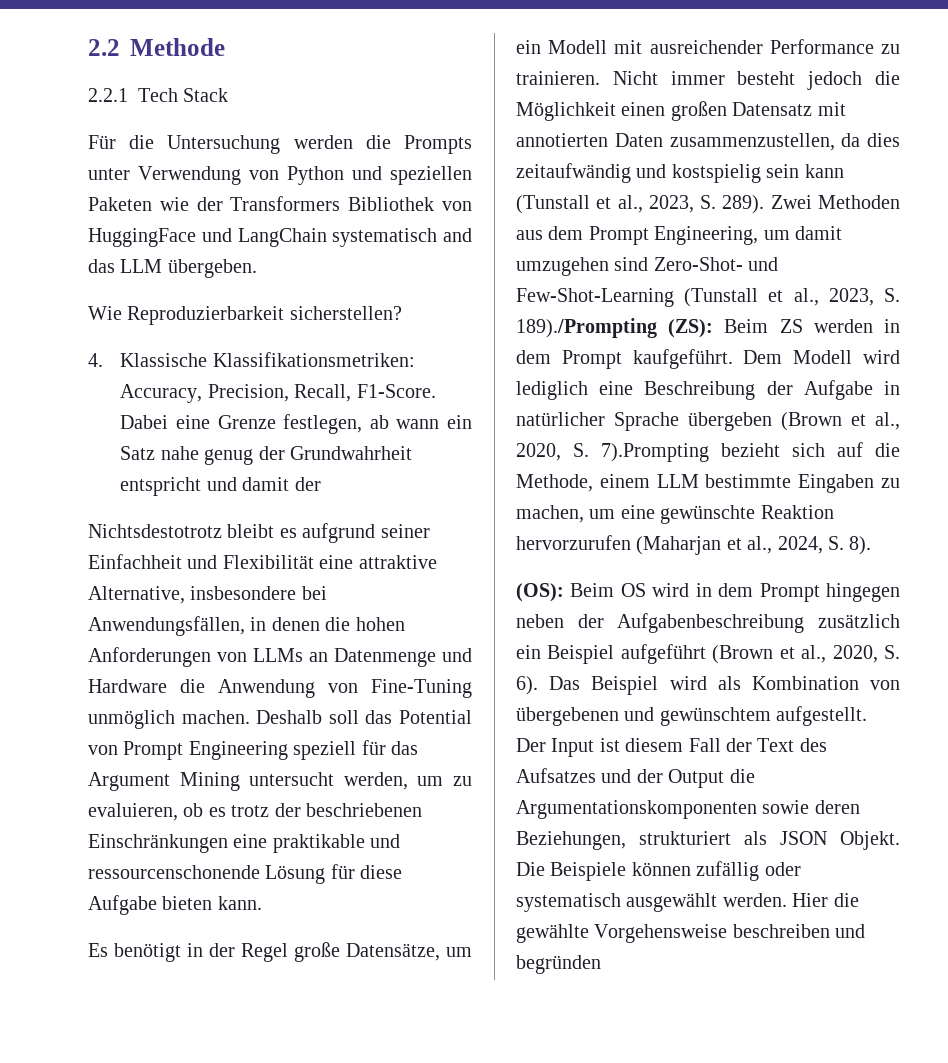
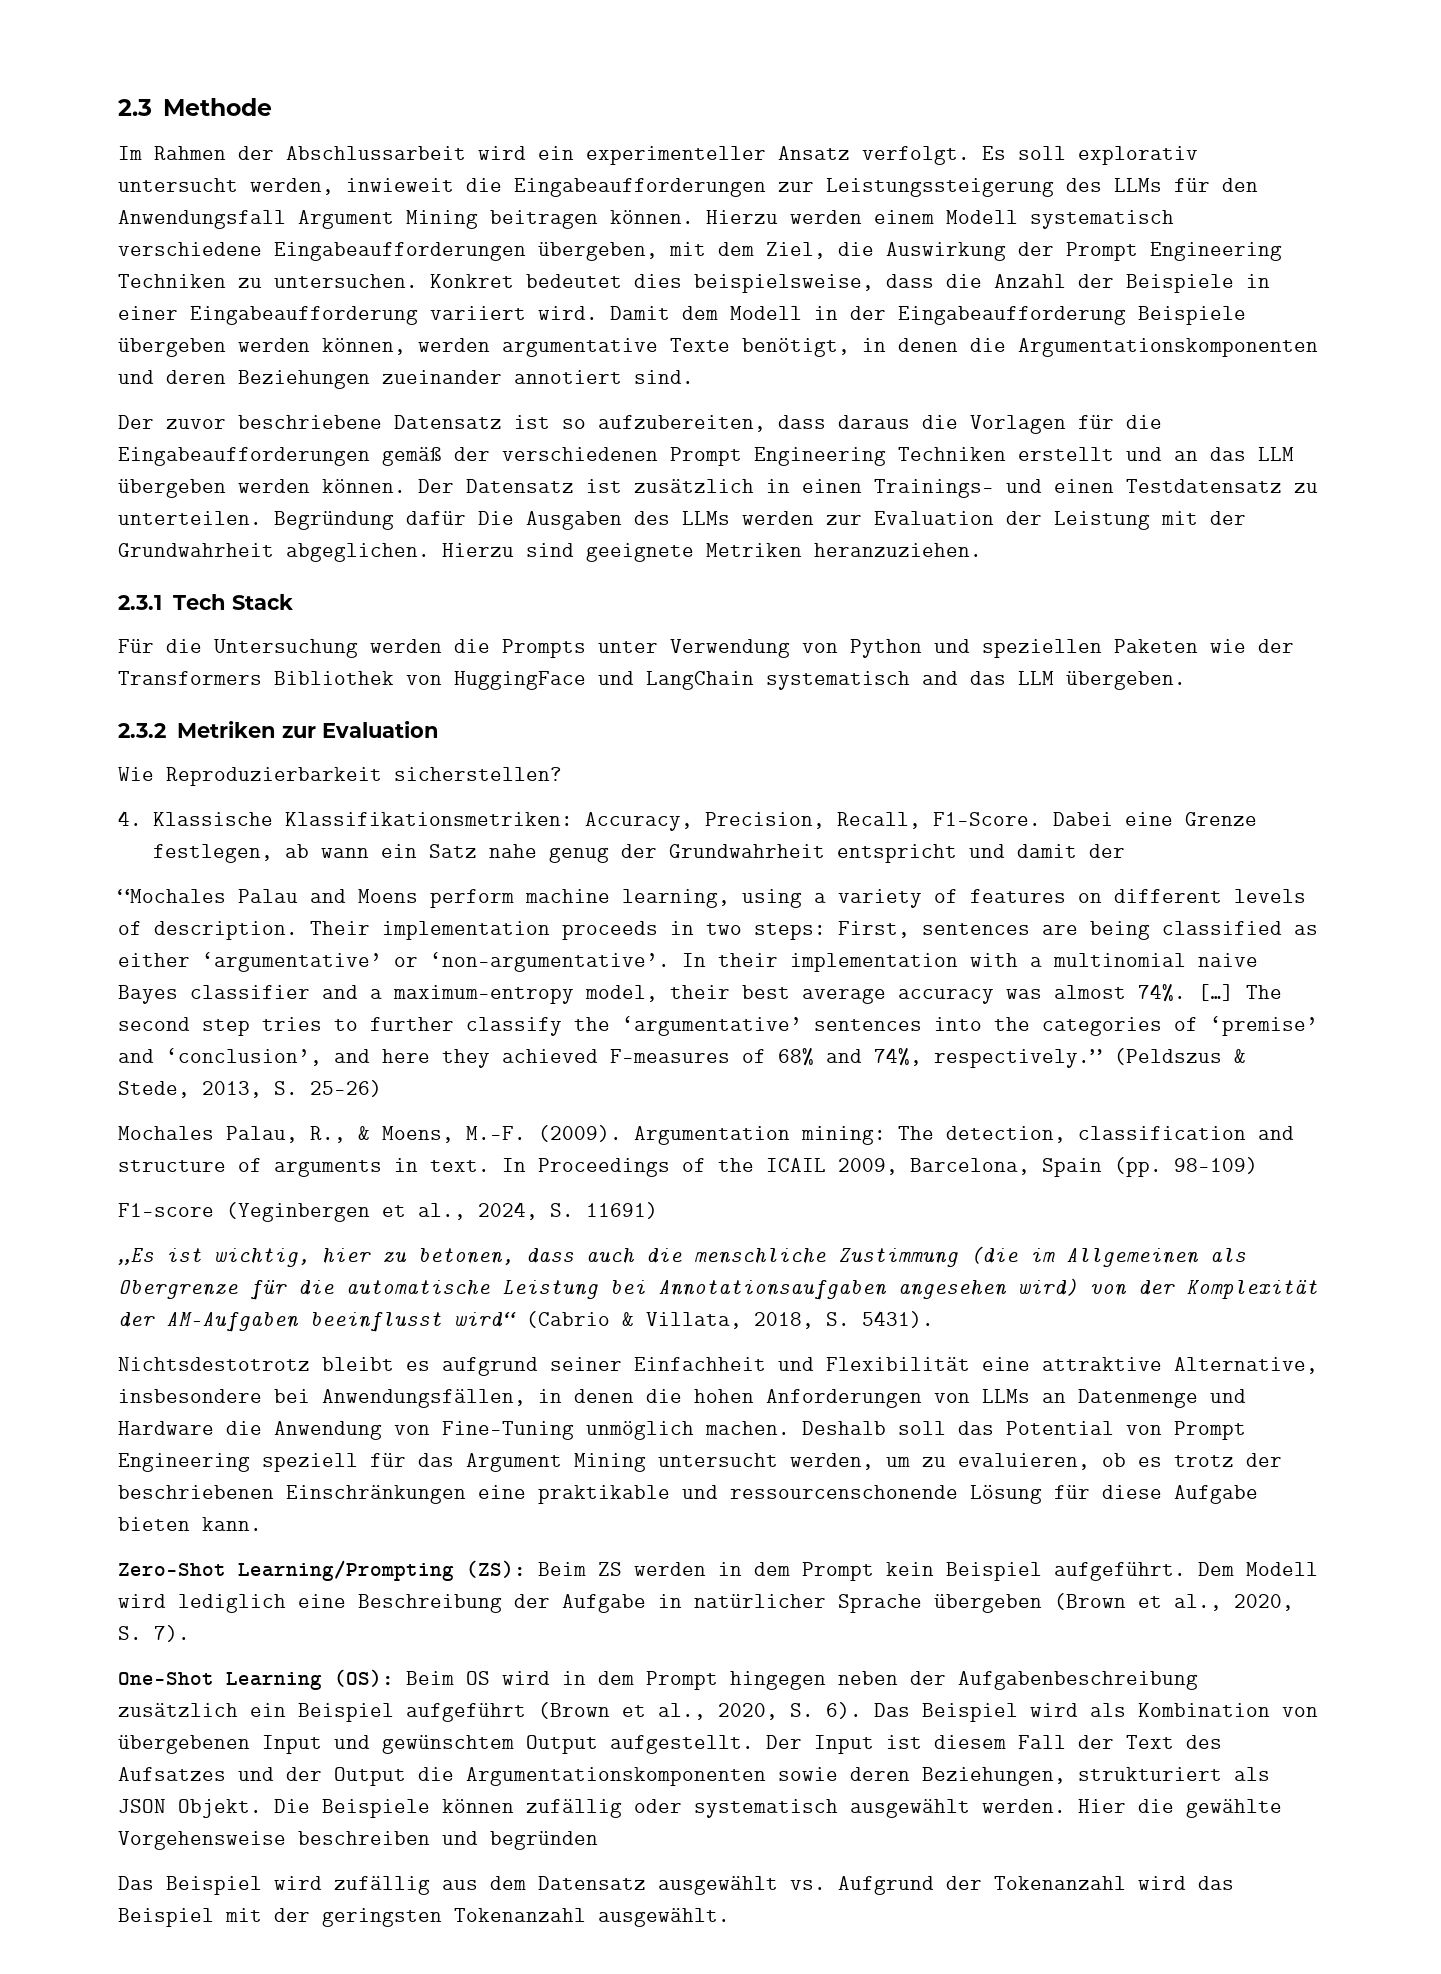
- 2.2 Methode
+ 2.3 Methode
- 2.2.1 Tech Stack
+ Im Rahmen der Abschlussarbeit wird ein experimenteller Ansatz verfolgt. Es soll explorativ untersucht werden, inwieweit die Eingabeaufforderungen zur Leistungssteigerung des LLMs für den Anwendungsfall Argument Mining beitragen können. Hierzu werden einem Modell systematisch verschiedene Eingabeaufforderungen übergeben, mit dem Ziel, die Auswirkung der Prompt Engineering Techniken zu untersuchen. Konkret bedeutet dies beispielsweise, dass die Anzahl der Beispiele in einer Eingabeaufforderung variiert wird. Damit dem Modell in der Eingabeaufforderung Beispiele übergeben werden können, werden argumentative Texte benötigt, in denen die Argumentationskomponenten und deren Beziehungen zueinander annotiert sind.
+ Der zuvor beschriebene Datensatz ist so aufzubereiten, dass daraus die Vorlagen für die Eingabeaufforderungen gemäß der verschiedenen Prompt Engineering Techniken erstellt und an das LLM übergeben werden können. Der Datensatz ist zusätzlich in einen Trainings- und einen Testdatensatz zu unterteilen. Begründung dafür Die Ausgaben des LLMs werden zur Evaluation der Leistung mit der Grundwahrheit abgeglichen. Hierzu sind geeignete Metriken heranzuziehen.
+ 2.3.1 Tech Stack
+ 2.3.2 Metriken zur Evaluation
+ “Mochales Palau and Moens perform machine learning, using a variety of features on different levels of description. Their implementation proceeds in two steps: First, sentences are being classified as either ‘argumentative’ or ‘non-argumentative’. In their implementation with a multinomial naive Bayes classifier and a maximum-entropy model, their best average accuracy was almost 74%. […] The second step tries to further classify the ‘argumentative’ sentences into the categories of ‘premise’ and ‘conclusion’, and here they achieved F-measures of 68% and 74%, respectively.” (Peldszus & Stede, 2013, S. 25–26)
+ Mochales Palau, R., & Moens, M.-F. (2009). Argumentation mining: The detection, classification and structure of arguments in text. In Proceedings of the ICAIL 2009, Barcelona, Spain (pp. 98–109)
+ F1-score (Yeginbergen et al., 2024, S. 11691)
+ „Es ist wichtig, hier zu betonen, dass auch die menschliche Zustimmung (die im Allgemeinen als Obergrenze für die automatische Leistung bei Annotationsaufgaben angesehen wird) von der Komplexität der AM-Aufgaben beeinflusst wird“ (Cabrio & Villata, 2018, S. 5431).
- Es benötigt in der Regel große Datensätze, um ein Modell mit ausreichender Performance zu trainieren. Nicht immer besteht jedoch die Möglichkeit einen großen Datensatz mit annotierten Daten zusammenzustellen, da dies zeitaufwändig und kostspielig sein kann (Tunstall et al., 2023, S. 289). Zwei Methoden aus dem Prompt Engineering, um damit umzugehen sind Zero-Shot- und Few-Shot-Learning (Tunstall et al., 2023, S. 189)./Prompting (ZS): Beim ZS werden in dem Prompt kaufgeführt.
+ Zero-Shot Learning/Prompting (ZS): Beim ZS werden in dem Prompt kein Beispiel aufgeführt.
- Dem Modell wird lediglich eine Beschreibung der Aufgabe in natürlicher Sprache übergeben (Brown et al., 2020, S. 7).Prompting bezieht sich auf die Methode, einem LLM bestimmte Eingaben zu machen, um eine gewünschte Reaktion hervorzurufen (Maharjan et al., 2024, S. 8).
- (OS): Beim OS wird in dem Prompt hingegen neben der Aufgabenbeschreibung zusätzlich ein Beispiel aufgeführt (Brown et al., 2020, S. 6).
+ Dem Modell wird lediglich eine Beschreibung der Aufgabe in natürlicher Sprache übergeben (Brown et al., 2020, S. 7).
+ One-Shot Learning (OS): Beim OS wird in dem Prompt hingegen neben der Aufgabenbeschreibung zusätzlich ein Beispiel aufgeführt (Brown et al., 2020, S. 6).
- Das Beispiel wird als Kombination von übergebenen und gewünschtem aufgestellt.
+ Das Beispiel wird als Kombination von übergebenen Input und gewünschtem Output aufgestellt.
+ Das Beispiel wird zufällig aus dem Datensatz ausgewählt vs. Aufgrund der Tokenanzahl wird das Beispiel mit der geringsten Tokenanzahl ausgewählt.

